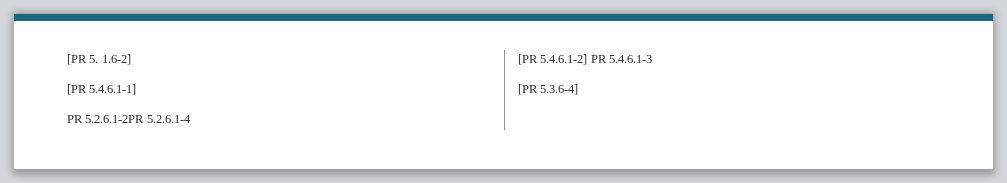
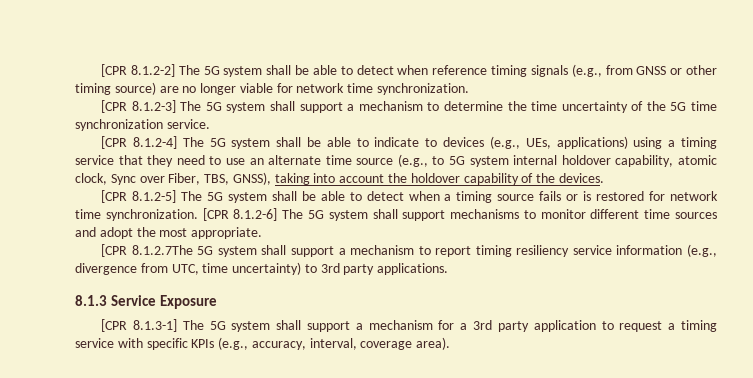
- [PR 5. 1.6-2]
- [PR 5.4.6.1-1]
- PR 5.2.6.1-2PR 5.2.6.1-4
- [PR 5.4.6.1-2] PR 5.4.6.1-3
- [PR 5.3.6-4]
+ [CPR 8.1.2-2] The 5G system shall be able to detect when reference timing signals (e.g., from GNSS or other timing source) are no longer viable for network time synchronization.
+ [CPR 8.1.2-3] The 5G system shall support a mechanism to determine the time uncertainty of the 5G time synchronization service.
+ [CPR 8.1.2-4] The 5G system shall be able to indicate to devices (e.g., UEs, applications) using a timing service that they need to use an alternate time source (e.g., to 5G system internal holdover capability, atomic clock, Sync over Fiber, TBS, GNSS), taking into account the holdover capability of the devices.
+ [CPR 8.1.2-5] The 5G system shall be able to detect when a timing source fails or is restored for network time synchronization. [CPR 8.1.2-6] The 5G system shall support mechanisms to monitor different time sources and adopt the most appropriate.
+ [CPR 8.1.2.7The 5G system shall support a mechanism to report timing resiliency service information (e.g., divergence from UTC, time uncertainty) to 3rd party applications.
+ 8.1.3 Service Exposure
+ [CPR 8.1.3-1] The 5G system shall support a mechanism for a 3rd party application to request a timing service with specific KPIs (e.g., accuracy, interval, coverage area).

